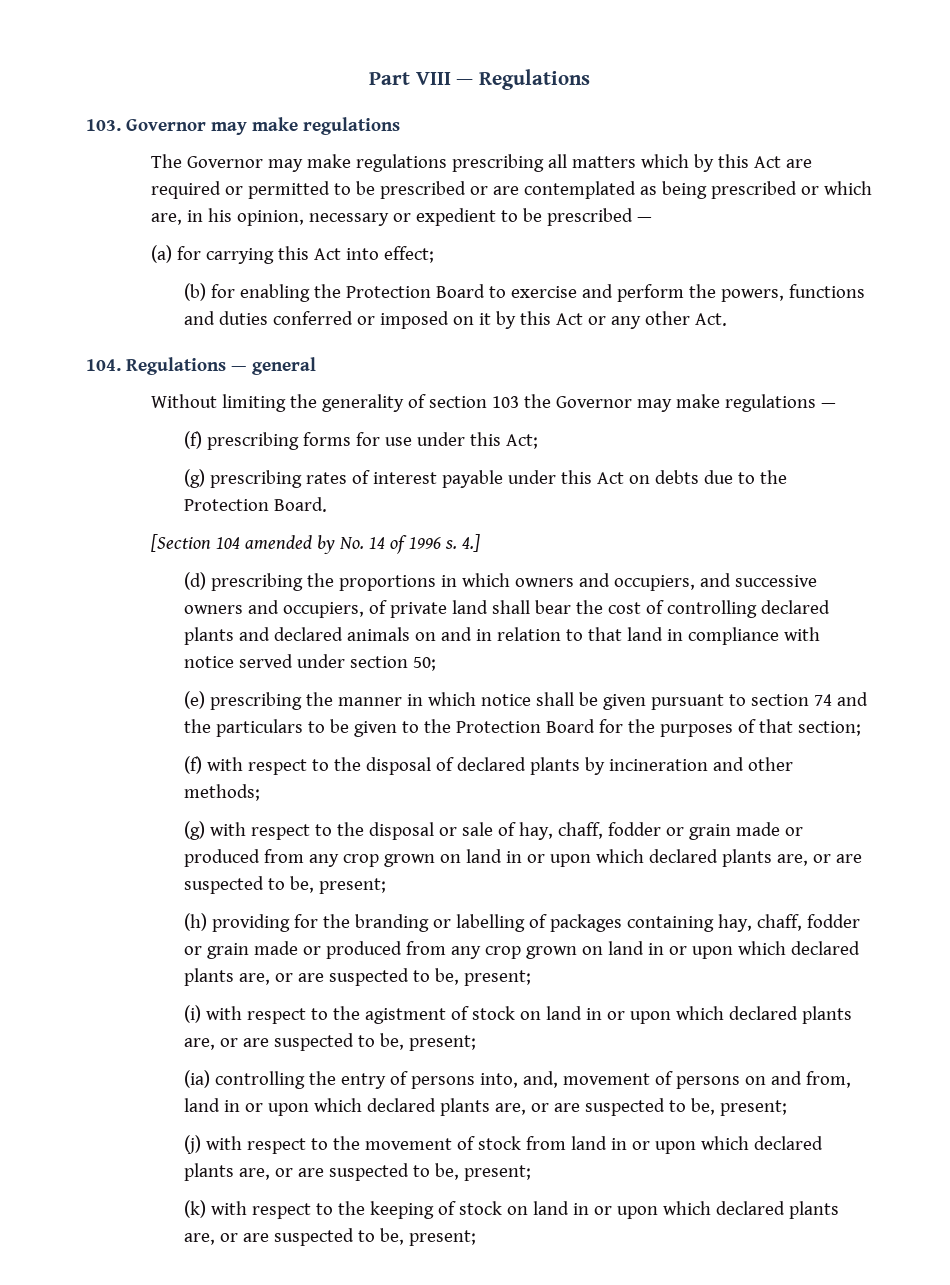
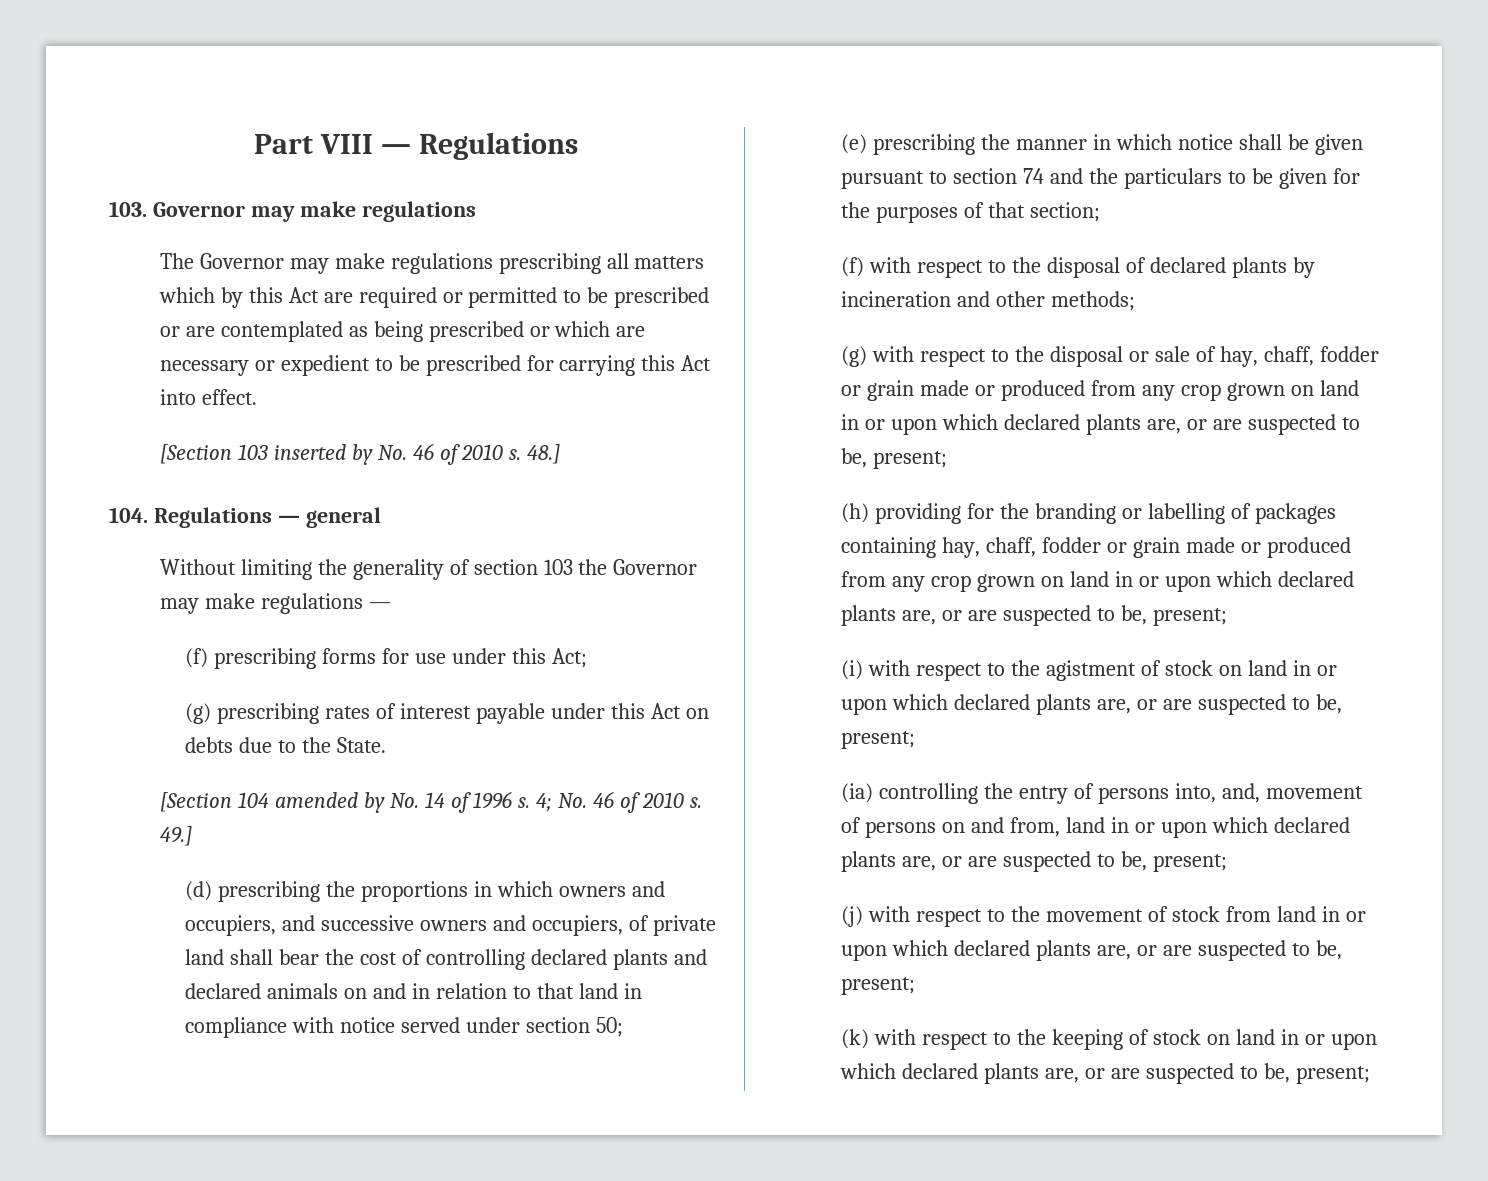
- The Governor may make regulations prescribing all matters which by this Act are required or permitted to be prescribed or are contemplated as being prescribed or which are, in his opinion, necessary or expedient to be prescribed —
- (a) for carrying this Act into effect;
- (b) for enabling the Protection Board to exercise and perform the powers, functions and duties conferred or imposed on it by this Act or any other Act.
+ The Governor may make regulations prescribing all matters which by this Act are required or permitted to be prescribed or are contemplated as being prescribed or which are necessary or expedient to be prescribed for carrying this Act into effect.
+ [Section 103 inserted by No. 46 of 2010 s. 48.]
- (g) prescribing rates of interest payable under this Act on debts due to the Protection Board.
+ (g) prescribing rates of interest payable under this Act on debts due to the State.
- 4.]
+ 4; No. 46 of 2010 s. 49.]
- (e) prescribing the manner in which notice shall be given pursuant to section 74 and the particulars to be given to the Protection Board for the purposes of that section;
+ (e) prescribing the manner in which notice shall be given pursuant to section 74 and the particulars to be given for the purposes of that section;

